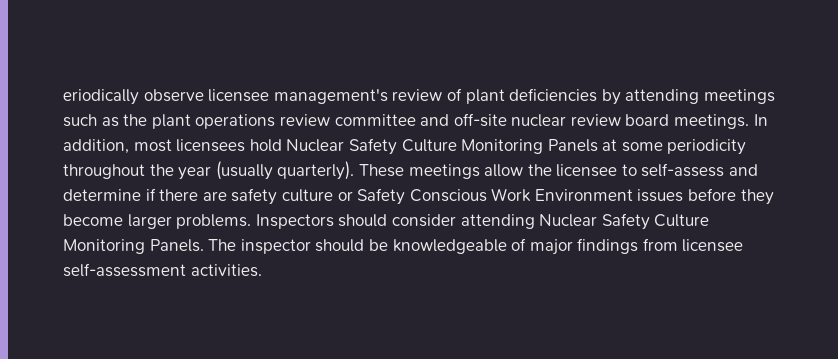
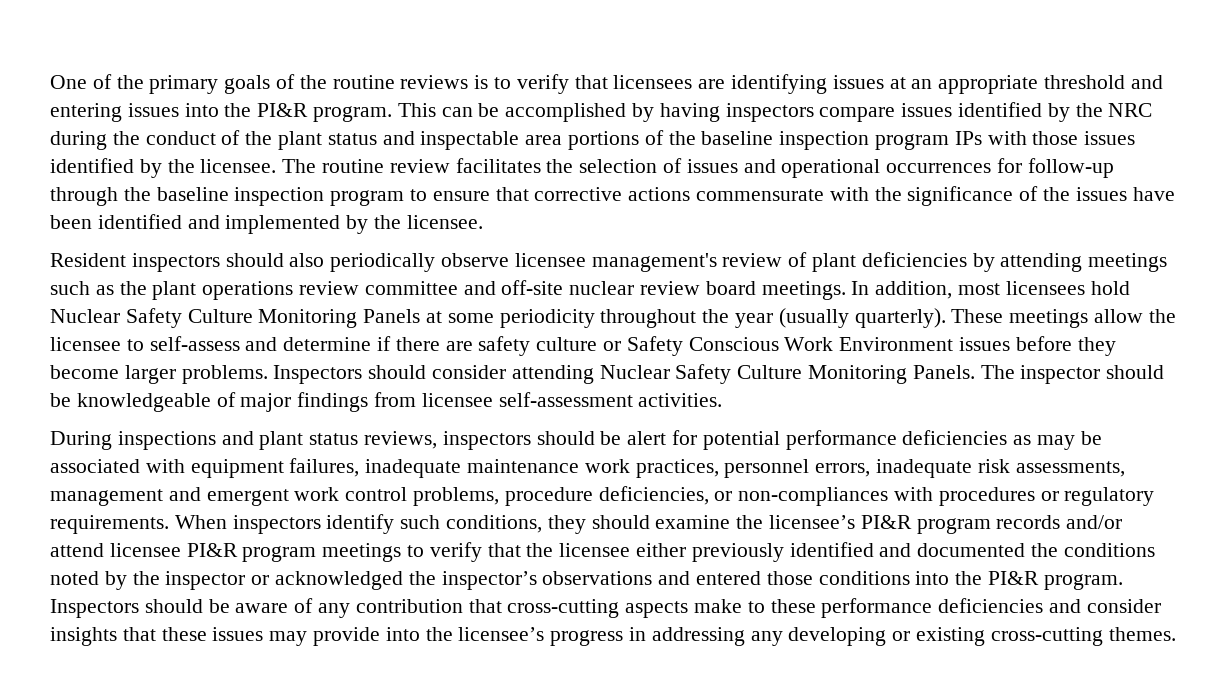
- eriodically observe licensee management's review of plant deficiencies by attending meetings such as the plant operations review committee and off-site nuclear review board meetings.
+ One of the primary goals of the routine reviews is to verify that licensees are identifying issues at an appropriate threshold and entering issues into the PI&R program. This can be accomplished by having inspectors compare issues identified by the NRC during the conduct of the plant status and inspectable area portions of the baseline inspection program IPs with those issues identified by the licensee. The routine review facilitates the selection of issues and operational occurrences for follow-up through the baseline inspection program to ensure that corrective actions commensurate with the significance of the issues have been identified and implemented by the licensee.
+ Resident inspectors should also periodically observe licensee management's review of plant deficiencies by attending meetings such as the plant operations review committee and off-site nuclear review board meetings.
+ During inspections and plant status reviews, inspectors should be alert for potential performance deficiencies as may be associated with equipment failures, inadequate maintenance work practices, personnel errors, inadequate risk assessments, management and emergent work control problems, procedure deficiencies, or non-compliances with procedures or regulatory requirements. When inspectors identify such conditions, they should examine the licensee’s PI&R program records and/or attend licensee PI&R program meetings to verify that the licensee either previously identified and documented the conditions noted by the inspector or acknowledged the inspector’s observations and entered those conditions into the PI&R program. Inspectors should be aware of any contribution that cross-cutting aspects make to these performance deficiencies and consider insights that these issues may provide into the licensee’s progress in addressing any developing or existing cross-cutting themes.

